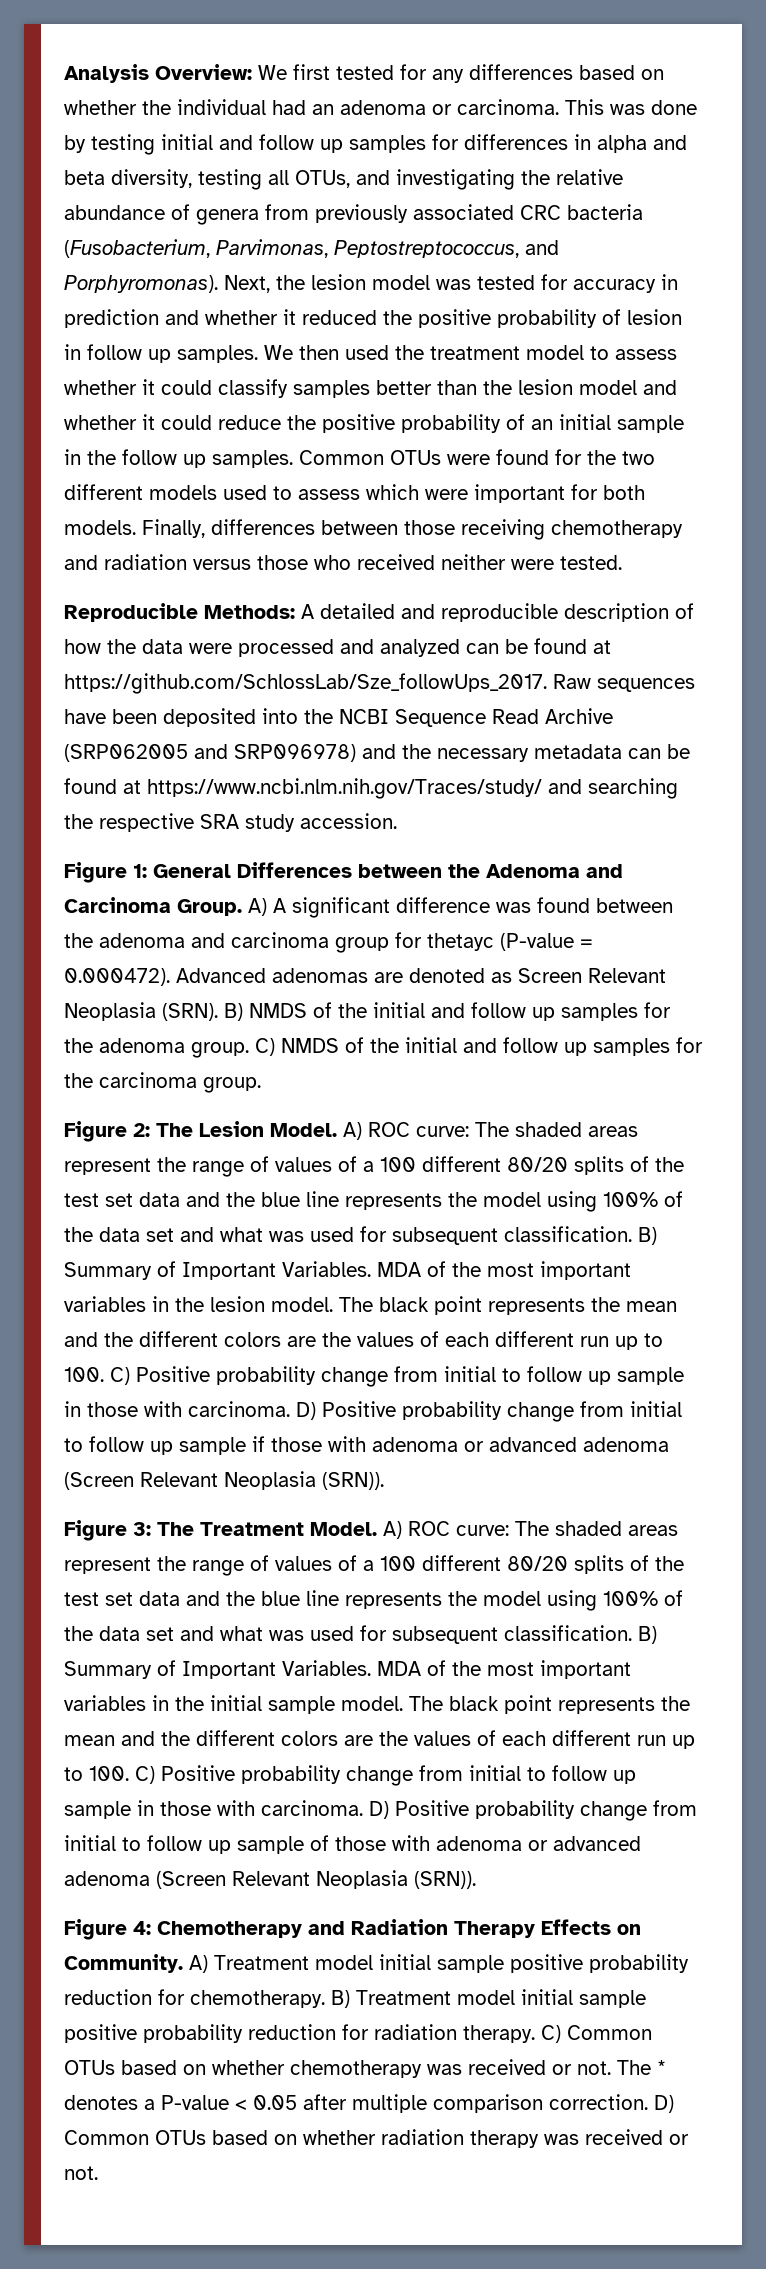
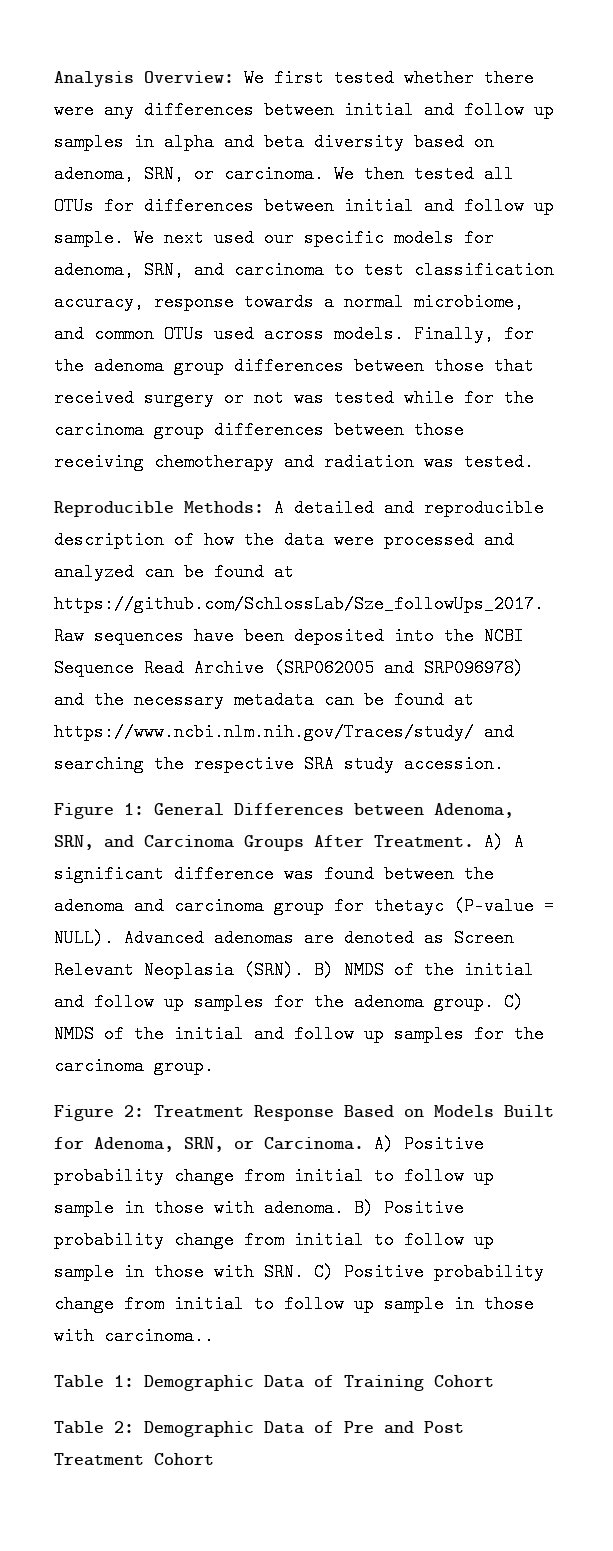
- Analysis Overview: We first tested for any differences based on whether the individual had an adenoma or carcinoma. This was done by testing initial and follow up samples for differences in alpha and beta diversity, testing all OTUs, and investigating the relative abundance of genera from previously associated CRC bacteria (Fusobacterium, Parvimonas, Peptostreptococcus, and Porphyromonas). Next, the lesion model was tested for accuracy in prediction and whether it reduced the positive probability of lesion in follow up samples. We then used the treatment model to assess whether it could classify samples better than the lesion model and whether it could reduce the positive probability of an initial sample in the follow up samples. Common OTUs were found for the two different models used to assess which were important for both models. Finally, differences between those receiving chemotherapy and radiation versus those who received neither were tested.
+ Analysis Overview: We first tested whether there were any differences between initial and follow up samples in alpha and beta diversity based on adenoma, SRN, or carcinoma. We then tested all OTUs for differences between initial and follow up sample. We next used our specific models for adenoma, SRN, and carcinoma to test classification accuracy, response towards a normal microbiome, and common OTUs used across models. Finally, for the adenoma group differences between those that received surgery or not was tested while for the carcinoma group differences between those receiving chemotherapy and radiation was tested.
- Figure 1: General Differences between the Adenoma and Carcinoma Group.
+ Figure 1: General Differences between Adenoma, SRN, and Carcinoma Groups After Treatment.
- A) A significant difference was found between the adenoma and carcinoma group for thetayc (P-value = 0.000472). Advanced adenomas are denoted as Screen Relevant Neoplasia (SRN).
+ A) A significant difference was found between the adenoma and carcinoma group for thetayc (P-value = NULL). Advanced adenomas are denoted as Screen Relevant Neoplasia (SRN).
- Figure 2: The Lesion Model. A) ROC curve: The shaded areas represent the range of values of a 100 different 80/20 splits of the test set data and the blue line represents the model using 100% of the data set and what was used for subsequent classification. B) Summary of Important Variables. MDA of the most important variables in the lesion model. The black point represents the mean and the different colors are the values of each different run up to 100. C) Positive probability change from initial to follow up sample in those with carcinoma. D) Positive probability change from initial to follow up sample if those with adenoma or advanced adenoma (Screen Relevant Neoplasia (SRN)).
- Figure 3: The Treatment Model. A) ROC curve: The shaded areas represent the range of values of a 100 different 80/20 splits of the test set data and the blue line represents the model using 100% of the data set and what was used for subsequent classification. B) Summary of Important Variables. MDA of the most important variables in the initial sample model. The black point represents the mean and the different colors are the values of each different run up to 100. C) Positive probability change from initial to follow up sample in those with carcinoma. D) Positive probability change from initial to follow up sample of those with adenoma or advanced adenoma (Screen Relevant Neoplasia (SRN)).
- Figure 4: Chemotherapy and Radiation Therapy Effects on Community. A) Treatment model initial sample positive probability reduction for chemotherapy. B) Treatment model initial sample positive probability reduction for radiation therapy. C) Common OTUs based on whether chemotherapy was received or not. The * denotes a P-value < 0.05 after multiple comparison correction. D) Common OTUs based on whether radiation therapy was received or not.
+ Figure 2: Treatment Response Based on Models Built for Adenoma, SRN, or Carcinoma. A) Positive probability change from initial to follow up sample in those with adenoma. B) Positive probability change from initial to follow up sample in those with SRN. C) Positive probability change from initial to follow up sample in those with carcinoma..
+ Table 1: Demographic Data of Training Cohort
+ Table 2: Demographic Data of Pre and Post Treatment Cohort

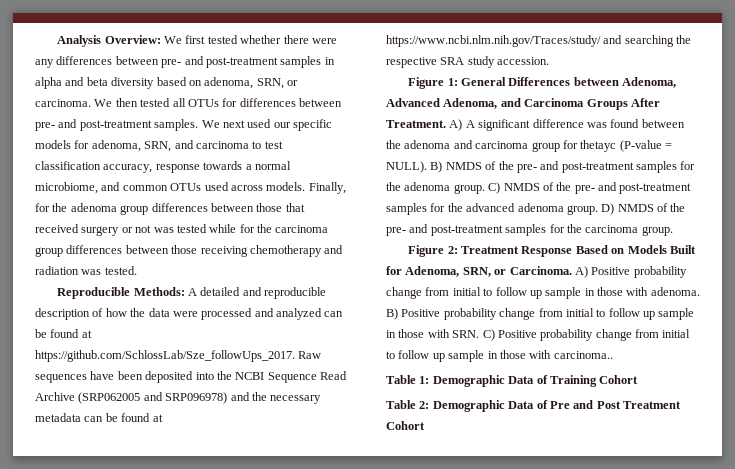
- Analysis Overview: We first tested whether there were any differences between initial and follow up samples in alpha and beta diversity based on adenoma, SRN, or carcinoma.
+ Analysis Overview: We first tested whether there were any differences between pre- and post-treatment samples in alpha and beta diversity based on adenoma, SRN, or carcinoma.
- We then tested all OTUs for differences between initial and follow up sample.
+ We then tested all OTUs for differences between pre- and post-treatment samples.
- Figure 1: General Differences between Adenoma, SRN, and Carcinoma Groups After Treatment.
+ Figure 1: General Differences between Adenoma, Advanced Adenoma, and Carcinoma Groups After Treatment.
- Advanced adenomas are denoted as Screen Relevant Neoplasia (SRN). B) NMDS of the initial and follow up samples for the adenoma group.
+ B) NMDS of the pre- and post-treatment samples for the adenoma group.
- C) NMDS of the initial and follow up samples for the carcinoma group.
+ C) NMDS of the pre- and post-treatment samples for the advanced adenoma group. D) NMDS of the pre- and post-treatment samples for the carcinoma group.

